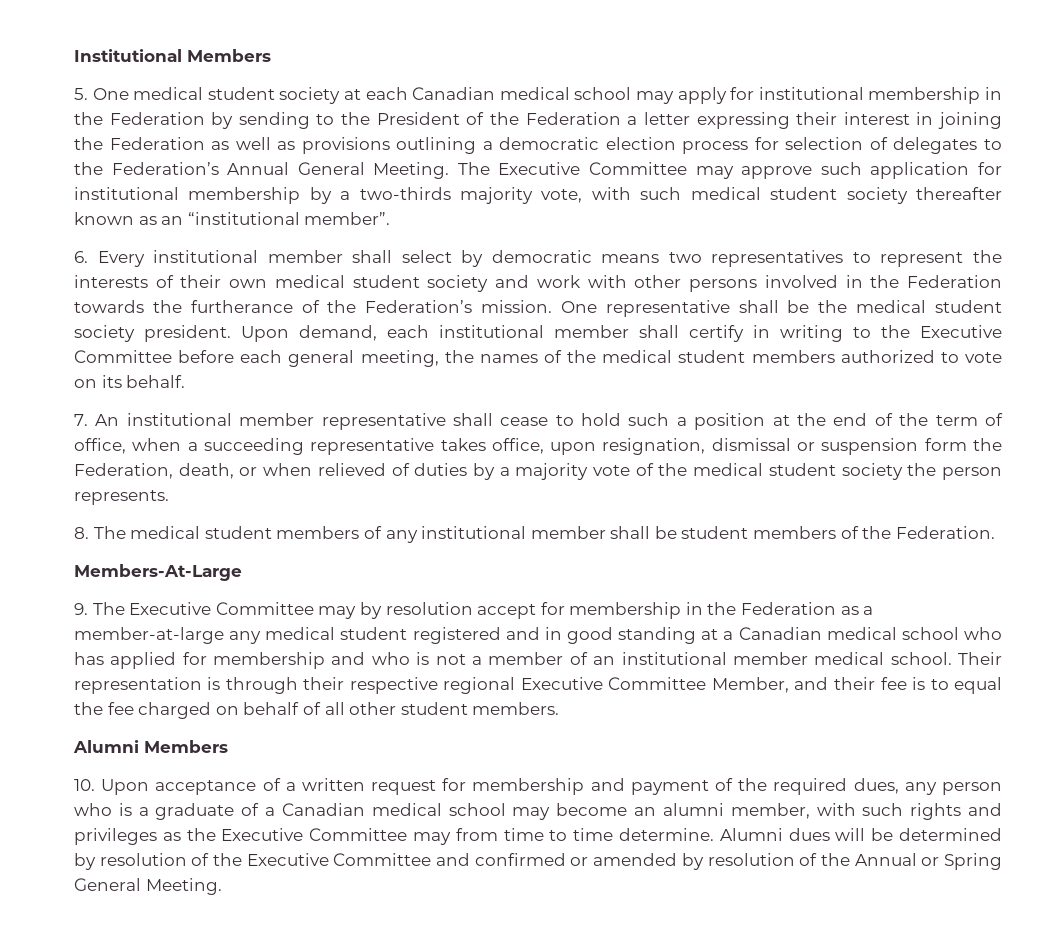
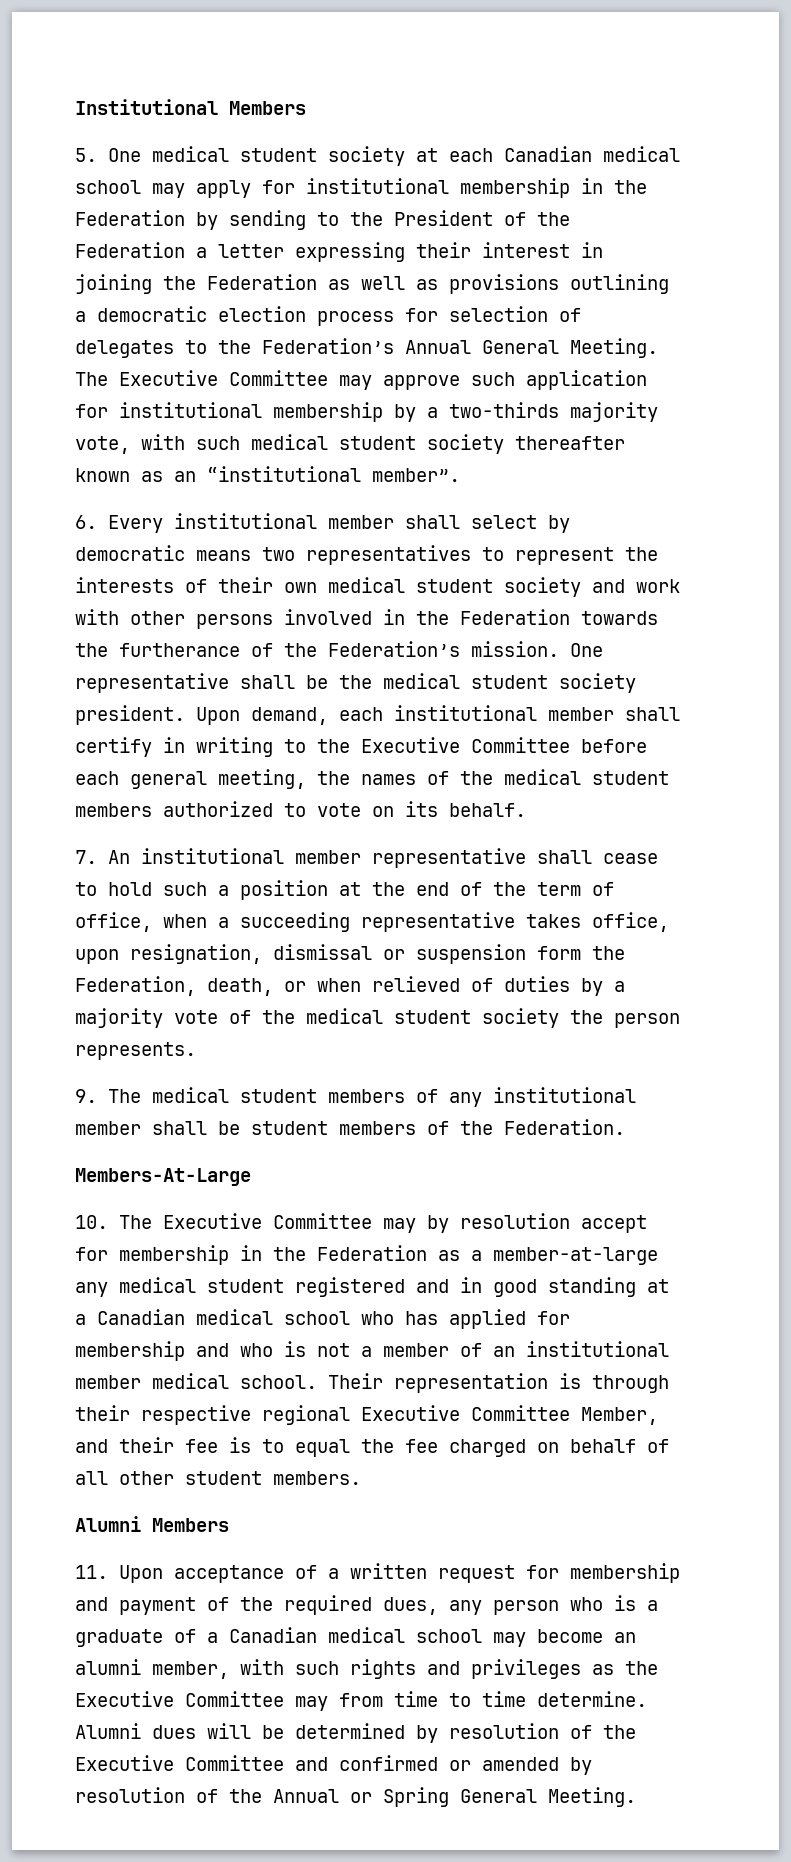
- 8. The medical student members of any institutional member shall be student members of the Federation.
+ 9. The medical student members of any institutional member shall be student members of the Federation.
- 9. The Executive Committee may by resolution accept for membership in the Federation as a member-at-large any medical student registered and in good standing at a Canadian medical school who has applied for membership and who is not a member of an institutional member medical school.
+ 10. The Executive Committee may by resolution accept for membership in the Federation as a member-at-large any medical student registered and in good standing at a Canadian medical school who has applied for membership and who is not a member of an institutional member medical school.
- 10. Upon acceptance of a written request for membership and payment of the required dues, any person who is a graduate of a Canadian medical school may become an alumni member, with such rights and privileges as the Executive Committee may from time to time determine.
+ 11. Upon acceptance of a written request for membership and payment of the required dues, any person who is a graduate of a Canadian medical school may become an alumni member, with such rights and privileges as the Executive Committee may from time to time determine.

